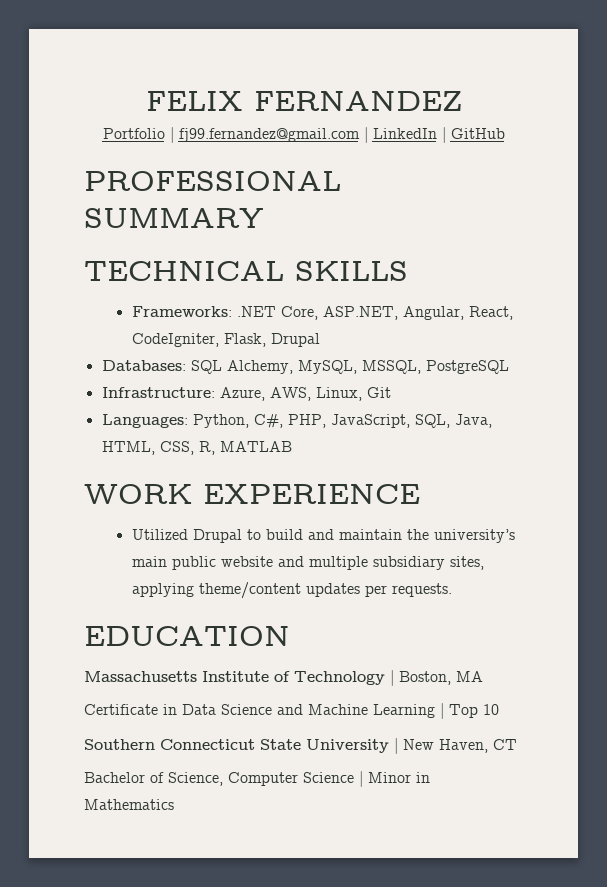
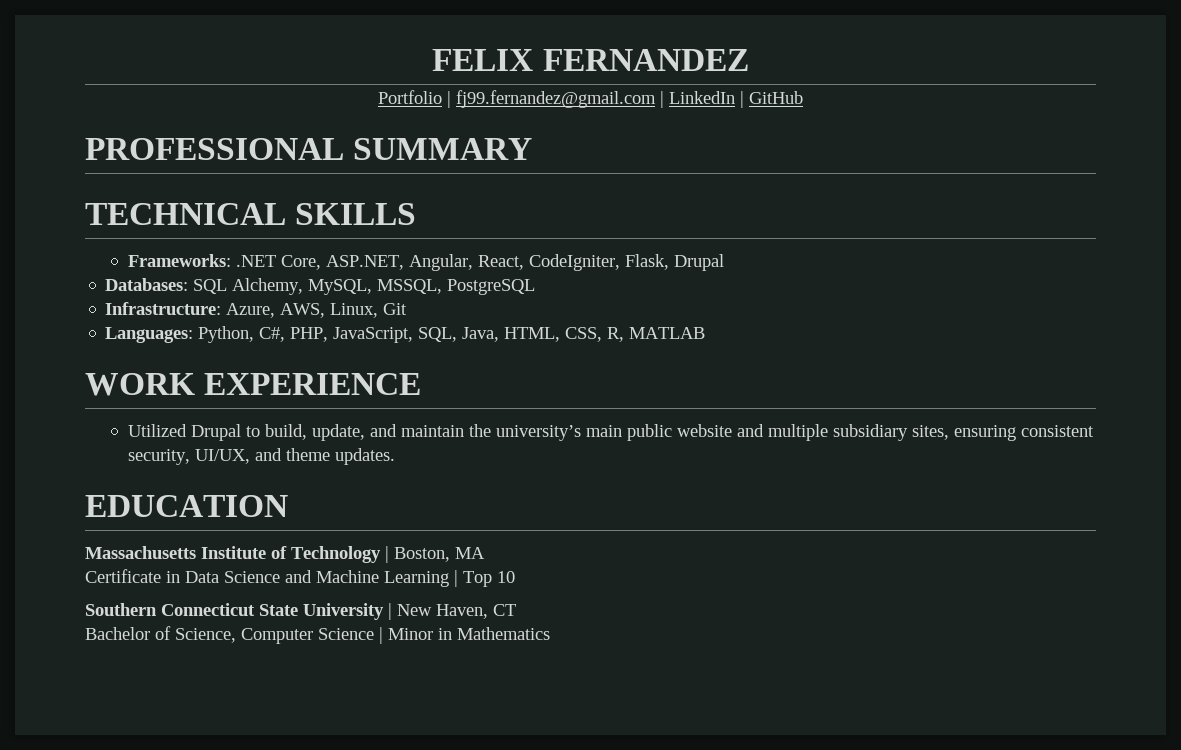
- Utilized Drupal to build and maintain the university’s main public website and multiple subsidiary sites, applying theme/content updates per requests.
+ Utilized Drupal to build, update, and maintain the university’s main public website and multiple subsidiary sites, ensuring consistent security, UI/UX, and theme updates.

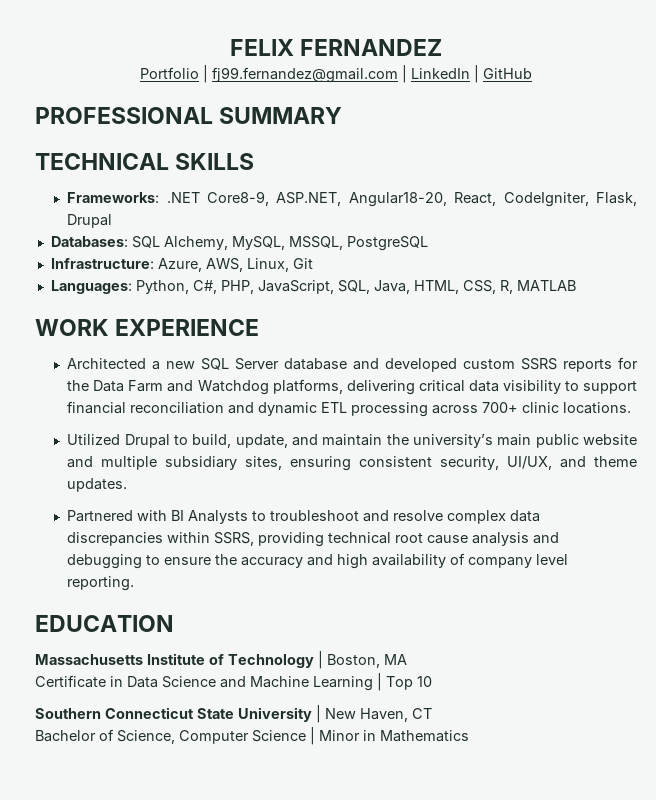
- Frameworks: .NET Core, ASP.NET, Angular, React, CodeIgniter, Flask, Drupal
+ Frameworks: .NET Core8-9, ASP.NET, Angular18-20, React, CodeIgniter, Flask, Drupal
+ Architected a new SQL Server database and developed custom SSRS reports for the Data Farm and Watchdog platforms, delivering critical data visibility to support financial reconciliation and dynamic ETL processing across 700+ clinic locations.
+ Partnered with BI Analysts to troubleshoot and resolve complex data discrepancies within SSRS, providing technical root cause analysis and debugging to ensure the accuracy and high availability of company level reporting.

